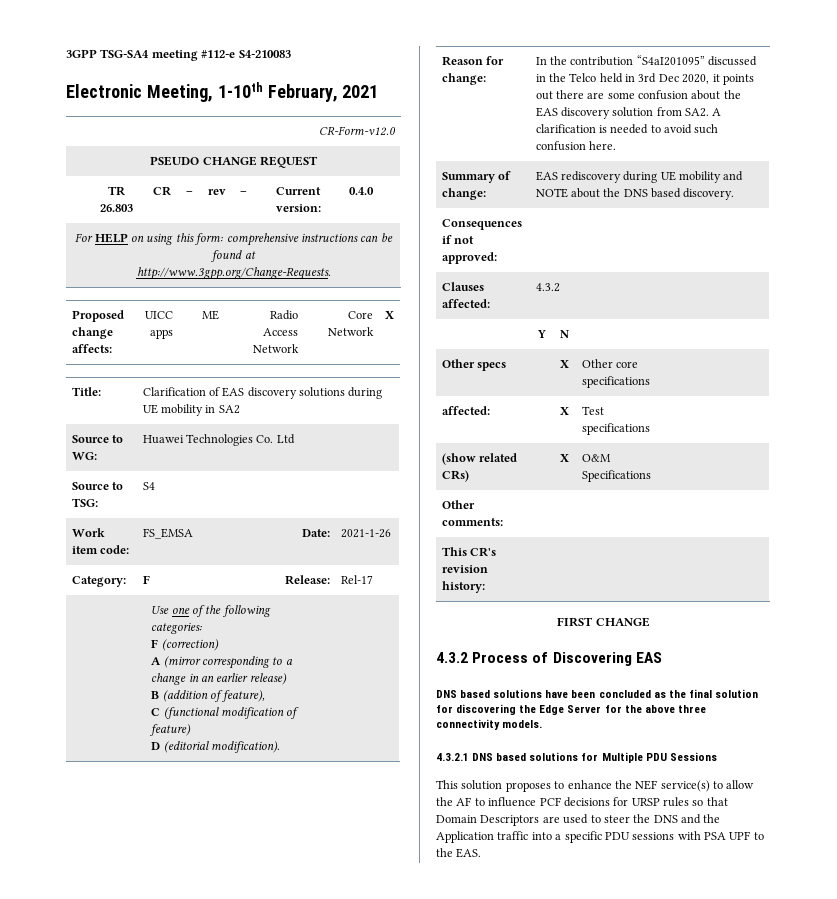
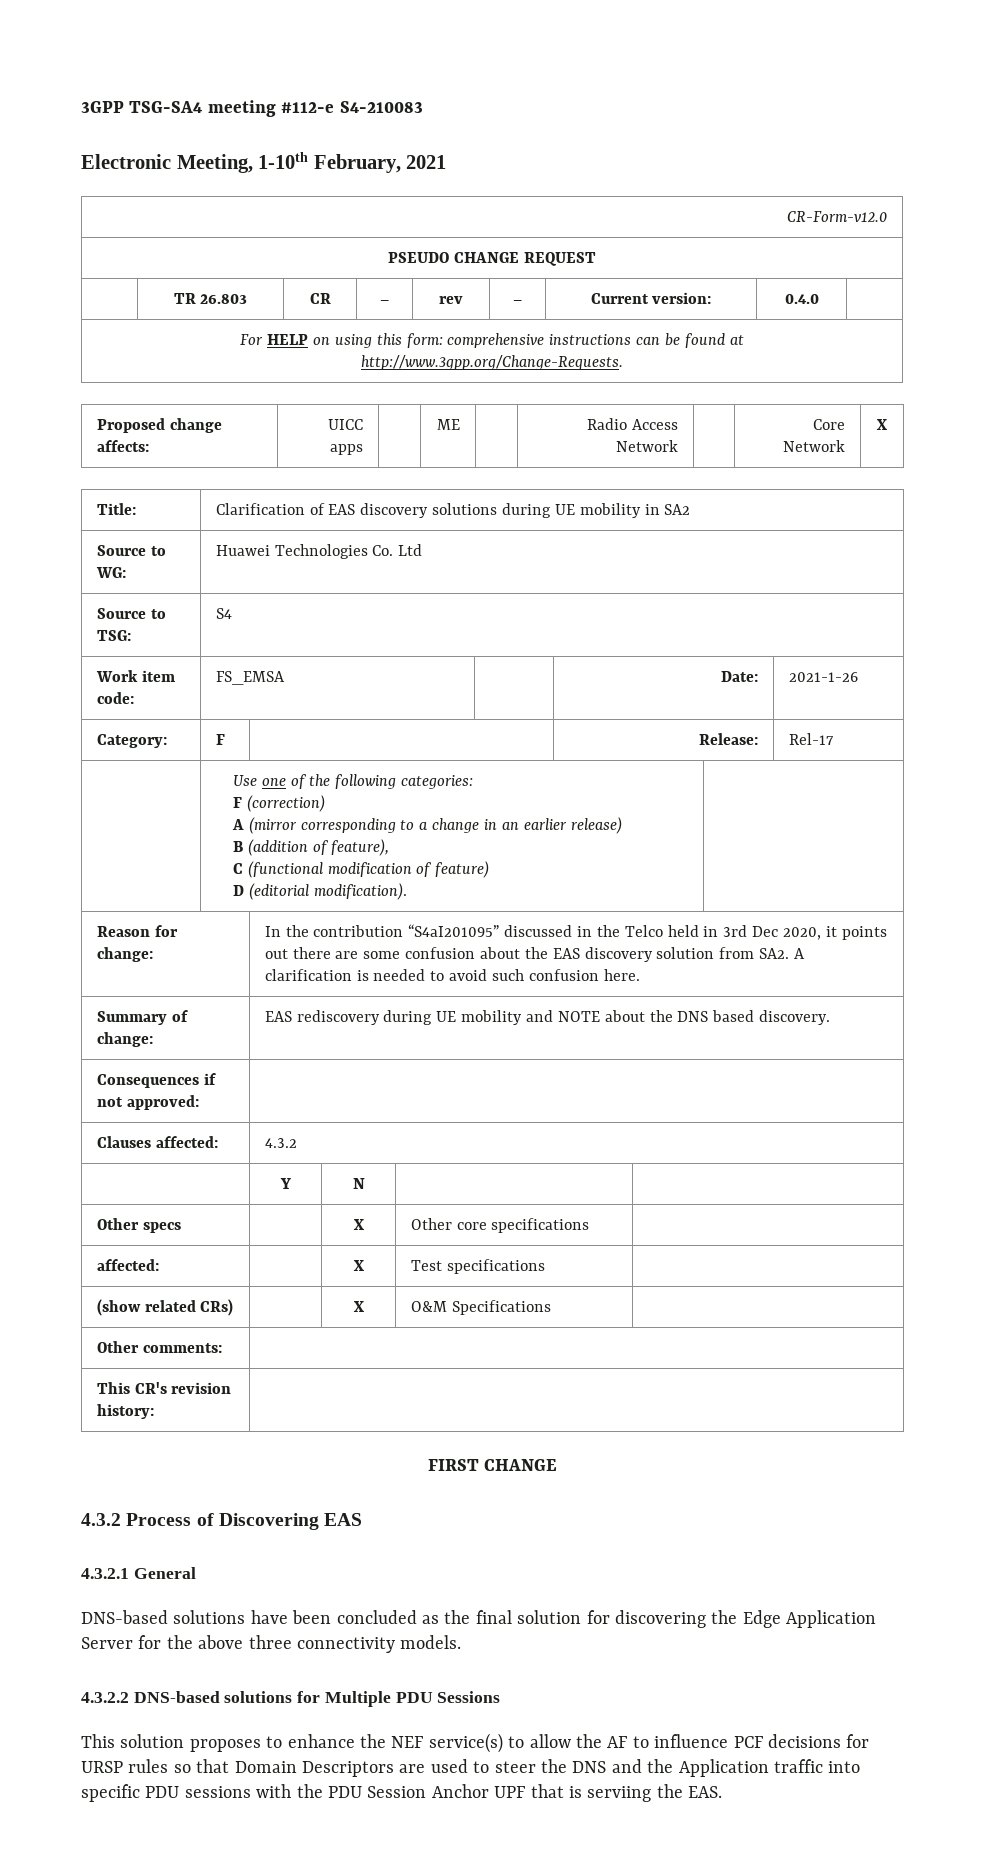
- DNS based solutions have been concluded as the final solution for discovering the Edge Server for the above three connectivity models.
+ 4.3.2.1 General
+ DNS-based solutions have been concluded as the final solution for discovering the Edge Application Server for the above three connectivity models.
- 4.3.2.1 DNS based solutions for Multiple PDU Sessions
+ 4.3.2.2 DNS-based solutions for Multiple PDU Sessions
- This solution proposes to enhance the NEF service(s) to allow the AF to influence PCF decisions for URSP rules so that Domain Descriptors are used to steer the DNS and the Application traffic into a specific PDU sessions with PSA UPF to the EAS.
+ This solution proposes to enhance the NEF service(s) to allow the AF to influence PCF decisions for URSP rules so that Domain Descriptors are used to steer the DNS and the Application traffic into specific PDU sessions with the PDU Session Anchor UPF that is serviing the EAS.

